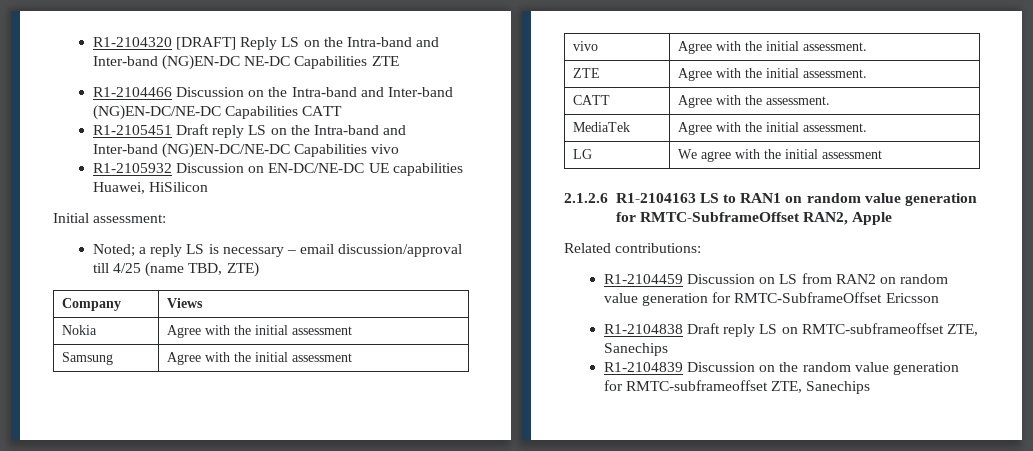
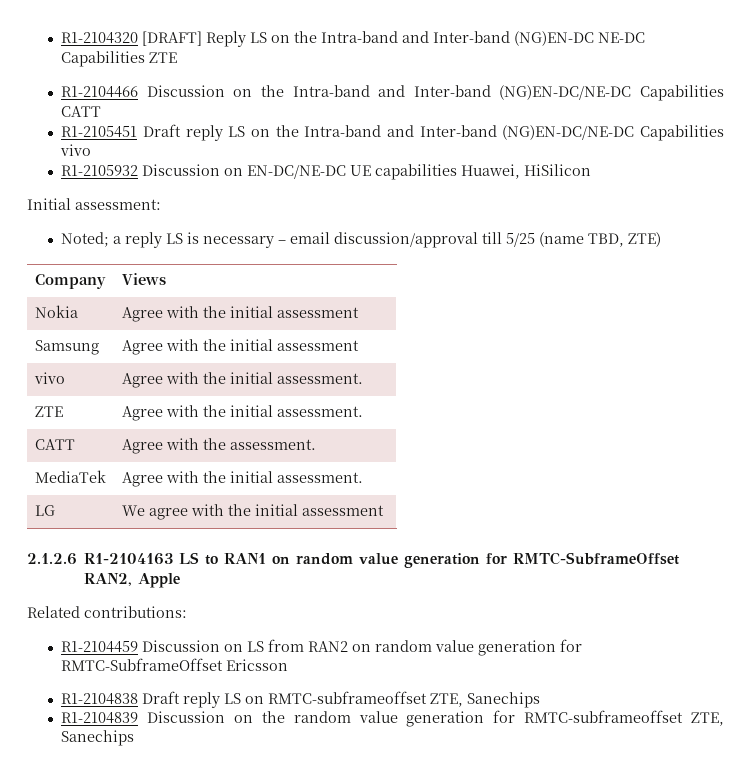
- Noted; a reply LS is necessary – email discussion/approval till 4/25 (name TBD, ZTE)
+ Noted; a reply LS is necessary – email discussion/approval till 5/25 (name TBD, ZTE)

